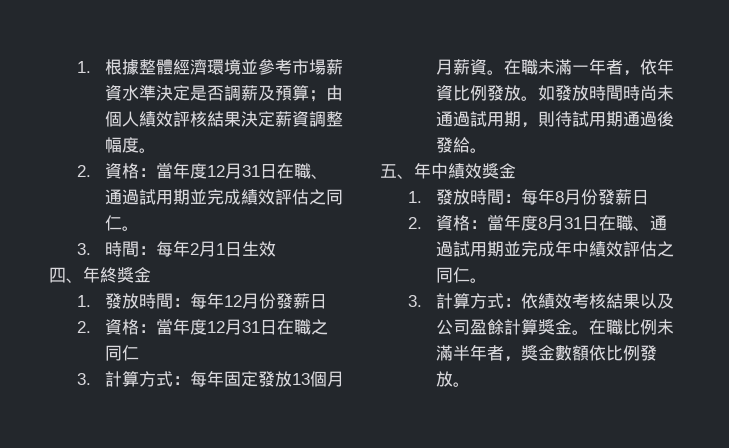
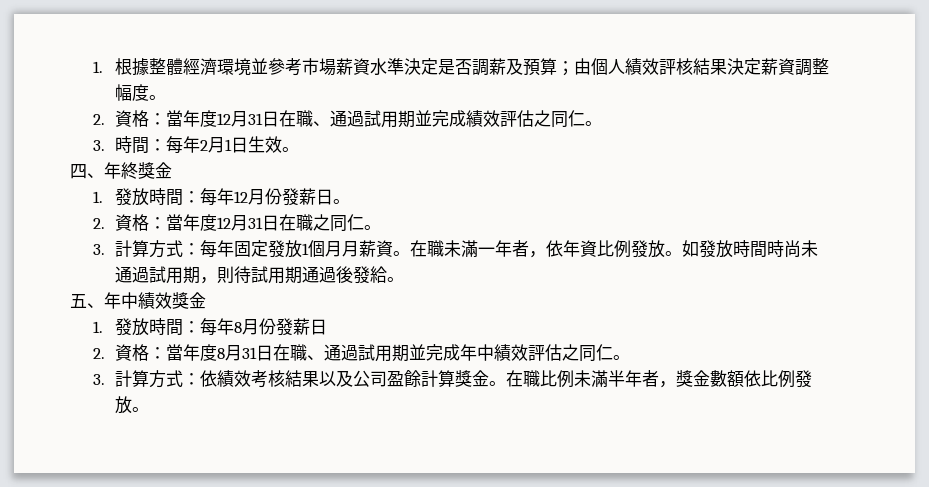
- 3.時間：每年2月1日生效
+ 3.時間：每年2月1日生效。
- 1.發放時間：每年12月份發薪日
+ 1.發放時間：每年12月份發薪日。
- 2.資格：當年度12月31日在職之同仁
+ 2.資格：當年度12月31日在職之同仁。
- 3.計算方式：每年固定發放13個月月薪資。
+ 3.計算方式：每年固定發放1個月月薪資。

